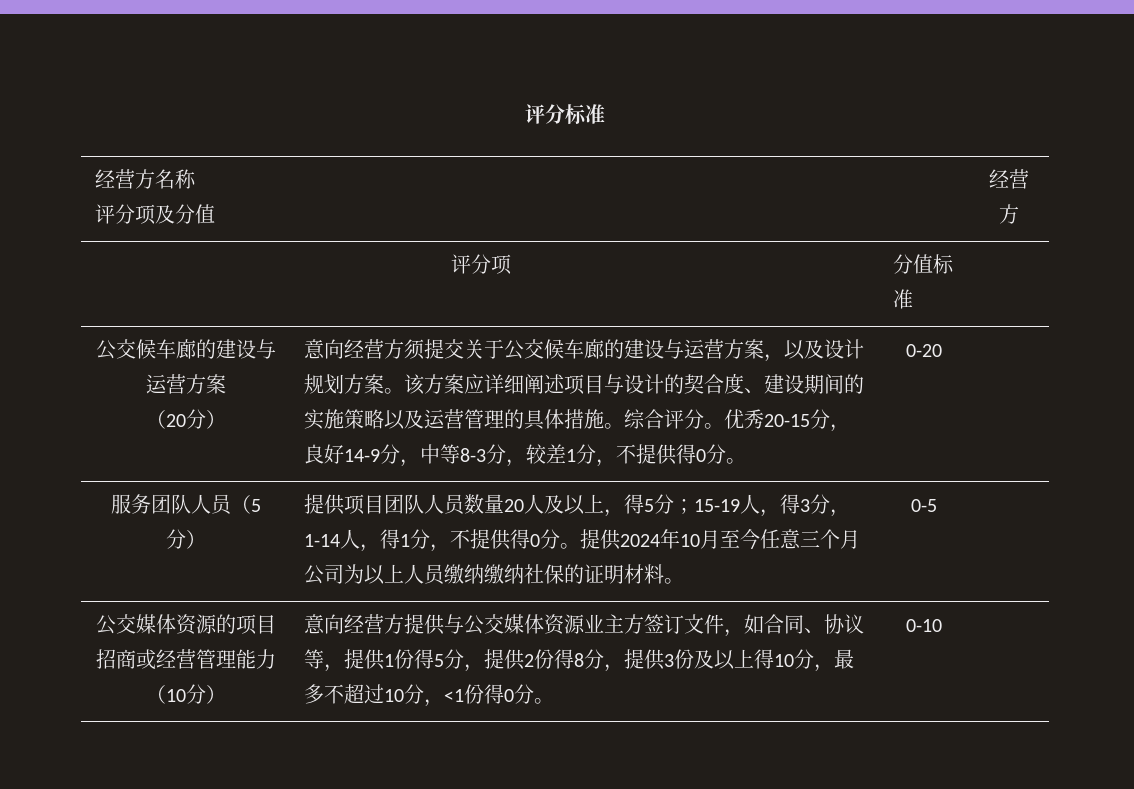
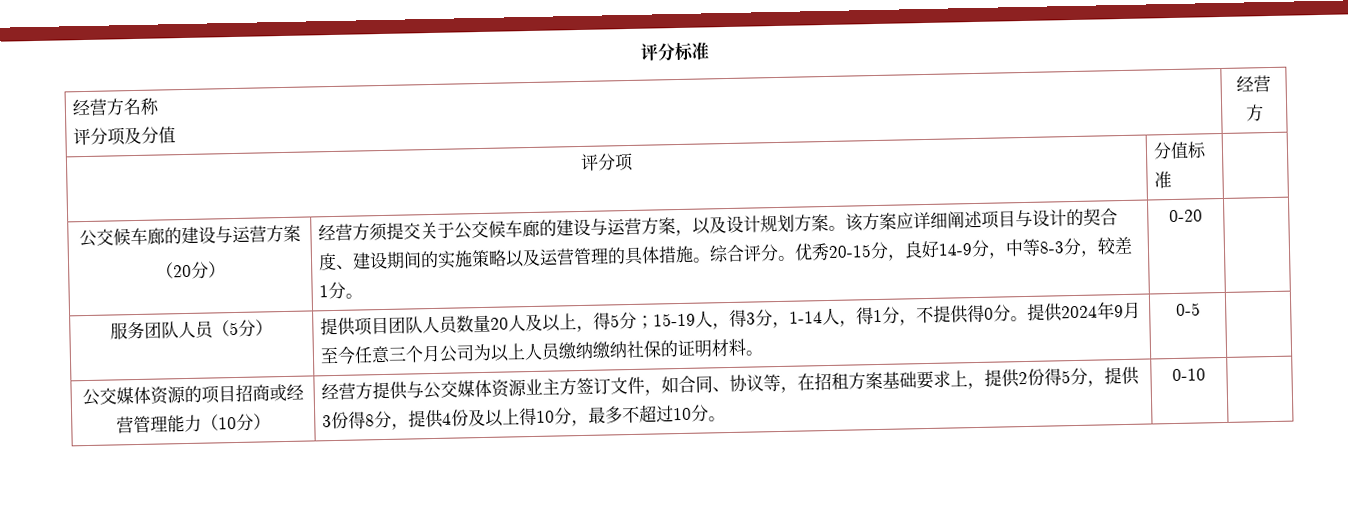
- 意向经营方须提交关于公交候车廊的建设与运营方案，以及设计规划方案。
+ 经营方须提交关于公交候车廊的建设与运营方案，以及设计规划方案。
- 优秀20-15分，良好14-9分，中等8-3分，较差1分，不提供得0分。
+ 优秀20-15分，良好14-9分，中等8-3分，较差1分。
- 提供2024年10月至今任意三个月公司为以上人员缴纳缴纳社保的证明材料。
+ 提供2024年9月至今任意三个月公司为以上人员缴纳缴纳社保的证明材料。
- 意向经营方提供与公交媒体资源业主方签订文件，如合同、协议等，提供1份得5分，提供2份得8分，提供3份及以上得10分，最多不超过10分，<1份得0分。
+ 经营方提供与公交媒体资源业主方签订文件，如合同、协议等，在招租方案基础要求上，提供2份得5分，提供3份得8分，提供4份及以上得10分，最多不超过10分。

